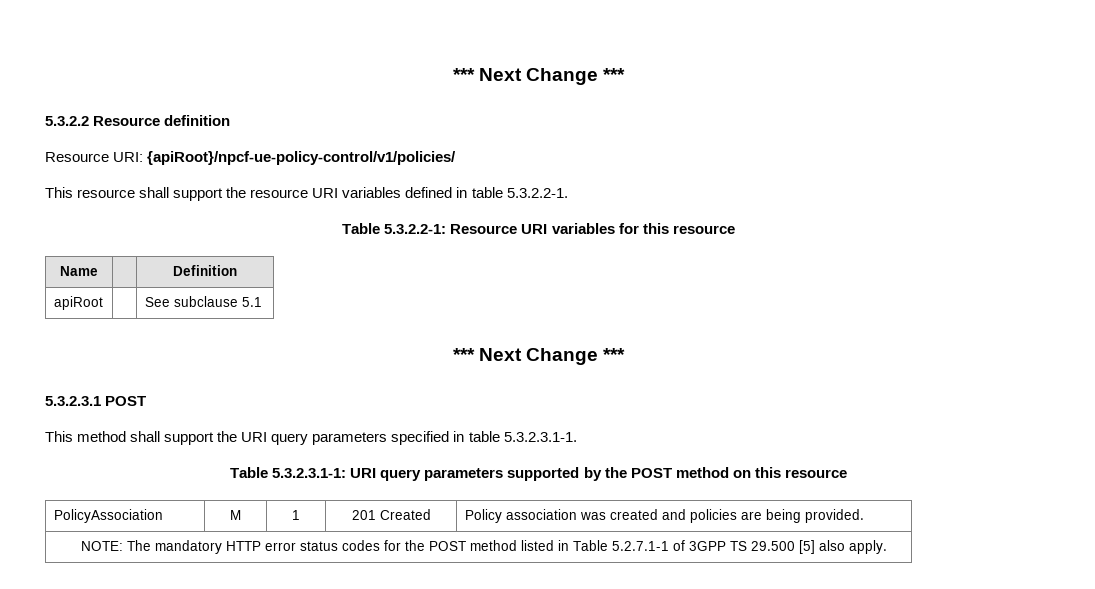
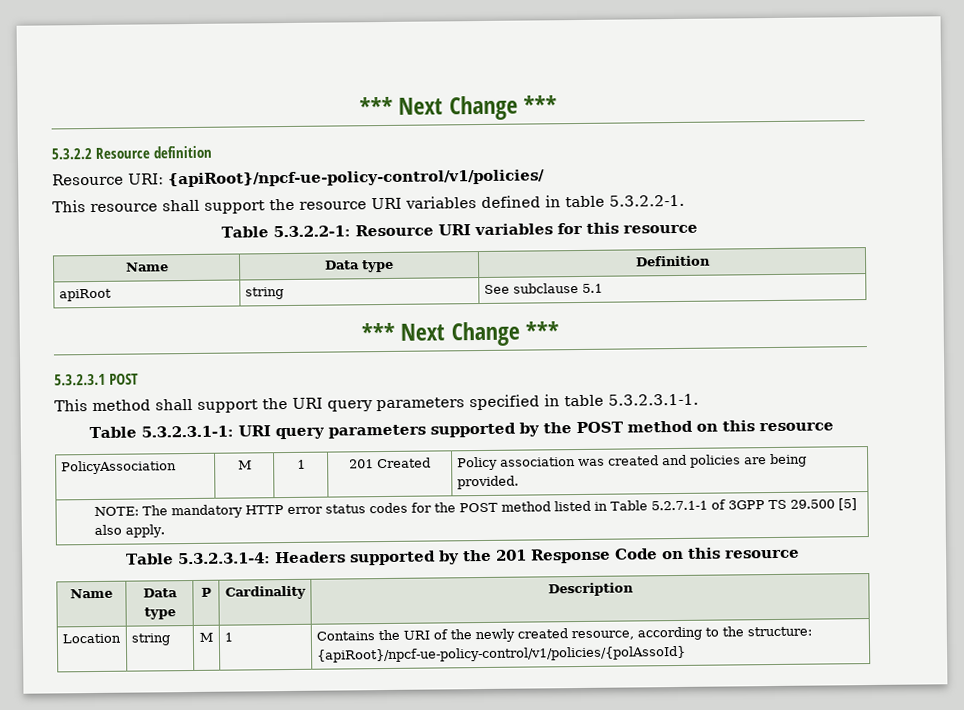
- Name | | Definition
+ Name | Data type | Definition
- apiRoot | | See subclause 5.1
+ apiRoot | string | See subclause 5.1
+ Table 5.3.2.3.1-4: Headers supported by the 201 Response Code on this resource
+ Name | Data type | P | Cardinality | Description
+ Location | string | M | 1 | Contains the URI of the newly created resource, according to the structure: {apiRoot}/npcf-ue-policy-control/v1/policies/{polAssoId}

